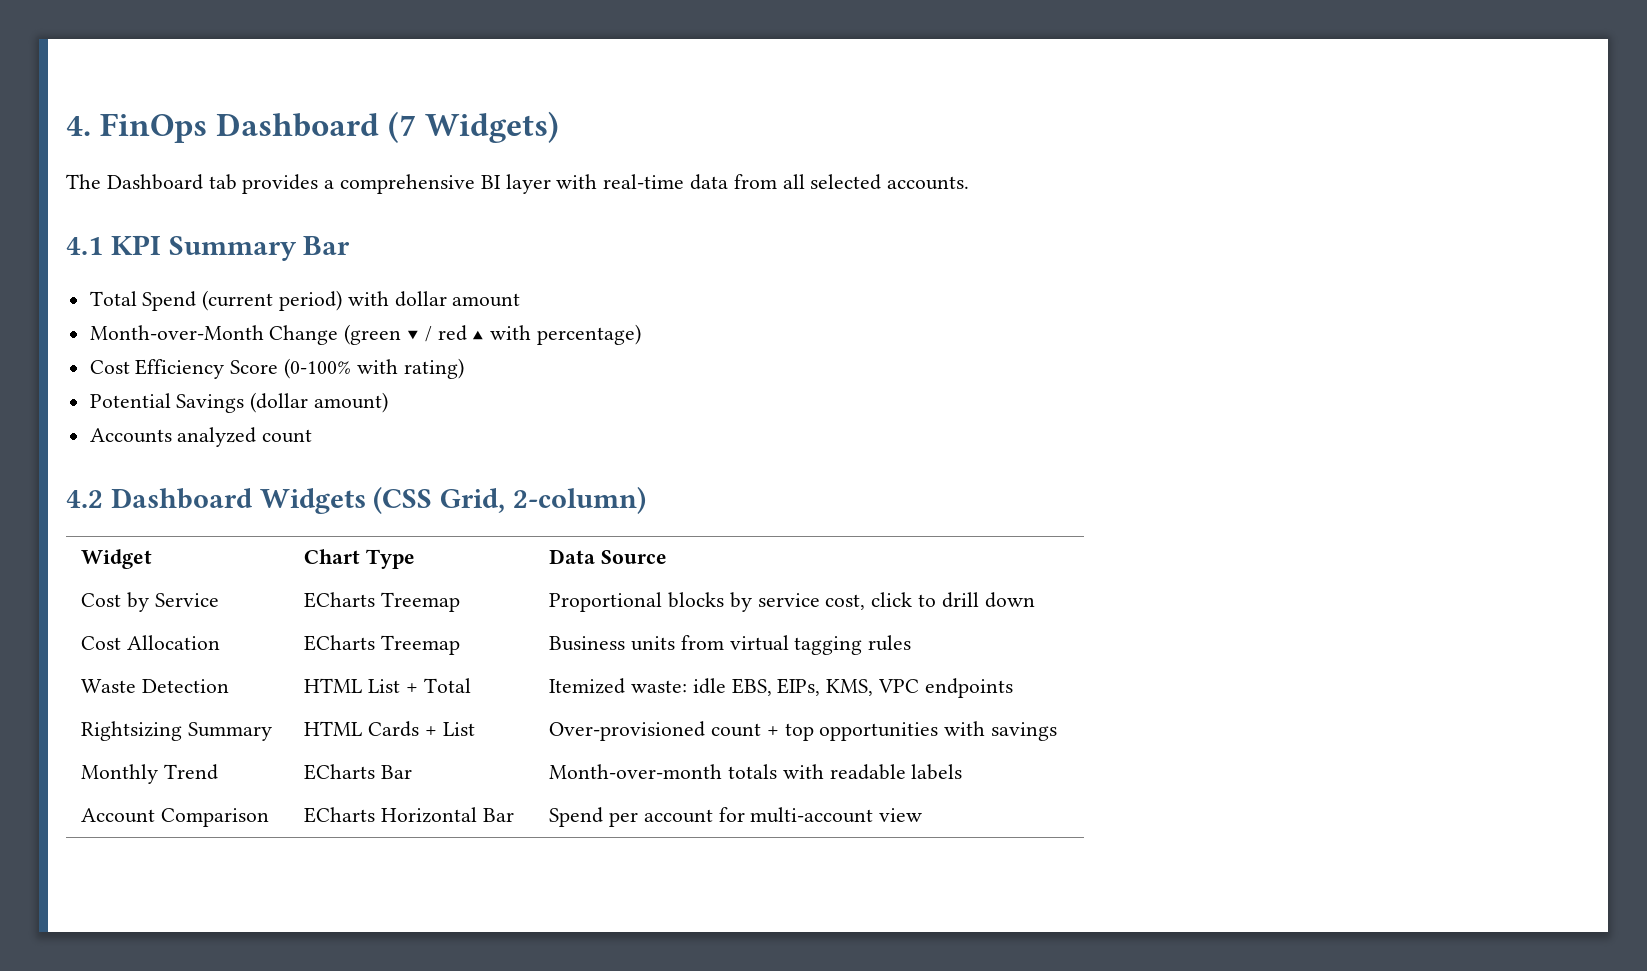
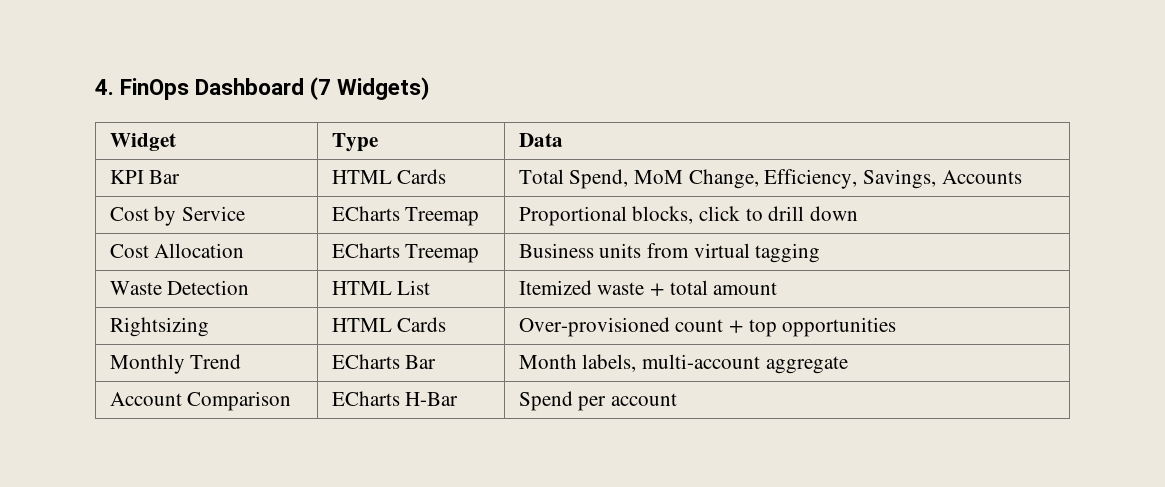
- The Dashboard tab provides a comprehensive BI layer with real-time data from all selected accounts.
- 4.1 KPI Summary Bar
- Total Spend (current period) with dollar amount
- Month-over-Month Change (green ▼ / red ▲ with percentage)
- Cost Efficiency Score (0-100% with rating)
- Potential Savings (dollar amount)
- Accounts analyzed count
- 4.2 Dashboard Widgets (CSS Grid, 2-column)
- Widget | Chart Type | Data Source
+ Widget | Type | Data
+ KPI Bar | HTML Cards | Total Spend, MoM Change, Efficiency, Savings, Accounts
- Cost by Service | ECharts Treemap | Proportional blocks by service cost, click to drill down
+ Cost by Service | ECharts Treemap | Proportional blocks, click to drill down
- Cost Allocation | ECharts Treemap | Business units from virtual tagging rules
+ Cost Allocation | ECharts Treemap | Business units from virtual tagging
- Waste Detection | HTML List + Total | Itemized waste: idle EBS, EIPs, KMS, VPC endpoints
+ Waste Detection | HTML List | Itemized waste + total amount
- Rightsizing Summary | HTML Cards + List | Over-provisioned count + top opportunities with savings
+ Rightsizing | HTML Cards | Over-provisioned count + top opportunities
- Monthly Trend | ECharts Bar | Month-over-month totals with readable labels
+ Monthly Trend | ECharts Bar | Month labels, multi-account aggregate
- Account Comparison | ECharts Horizontal Bar | Spend per account for multi-account view
+ Account Comparison | ECharts H-Bar | Spend per account

